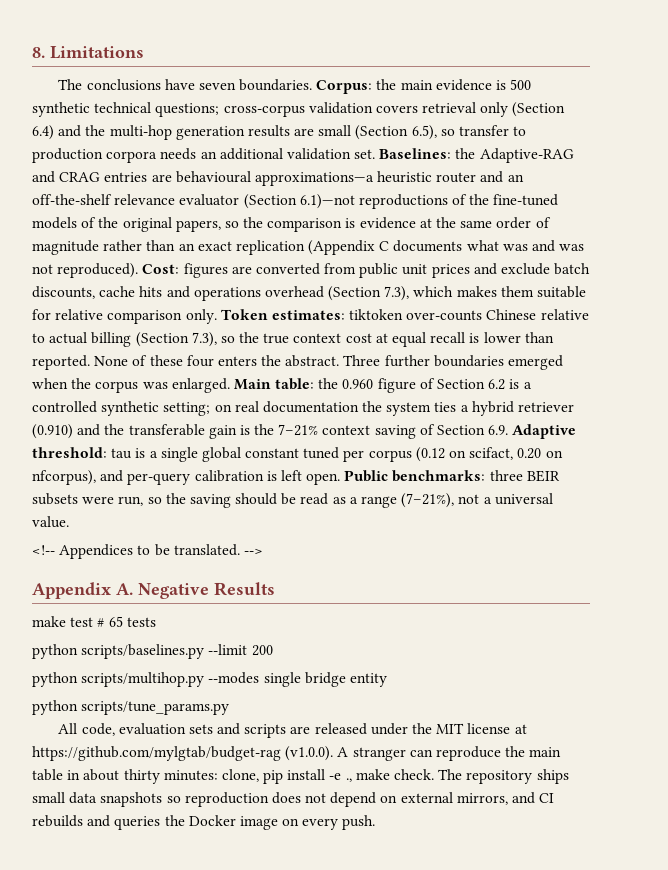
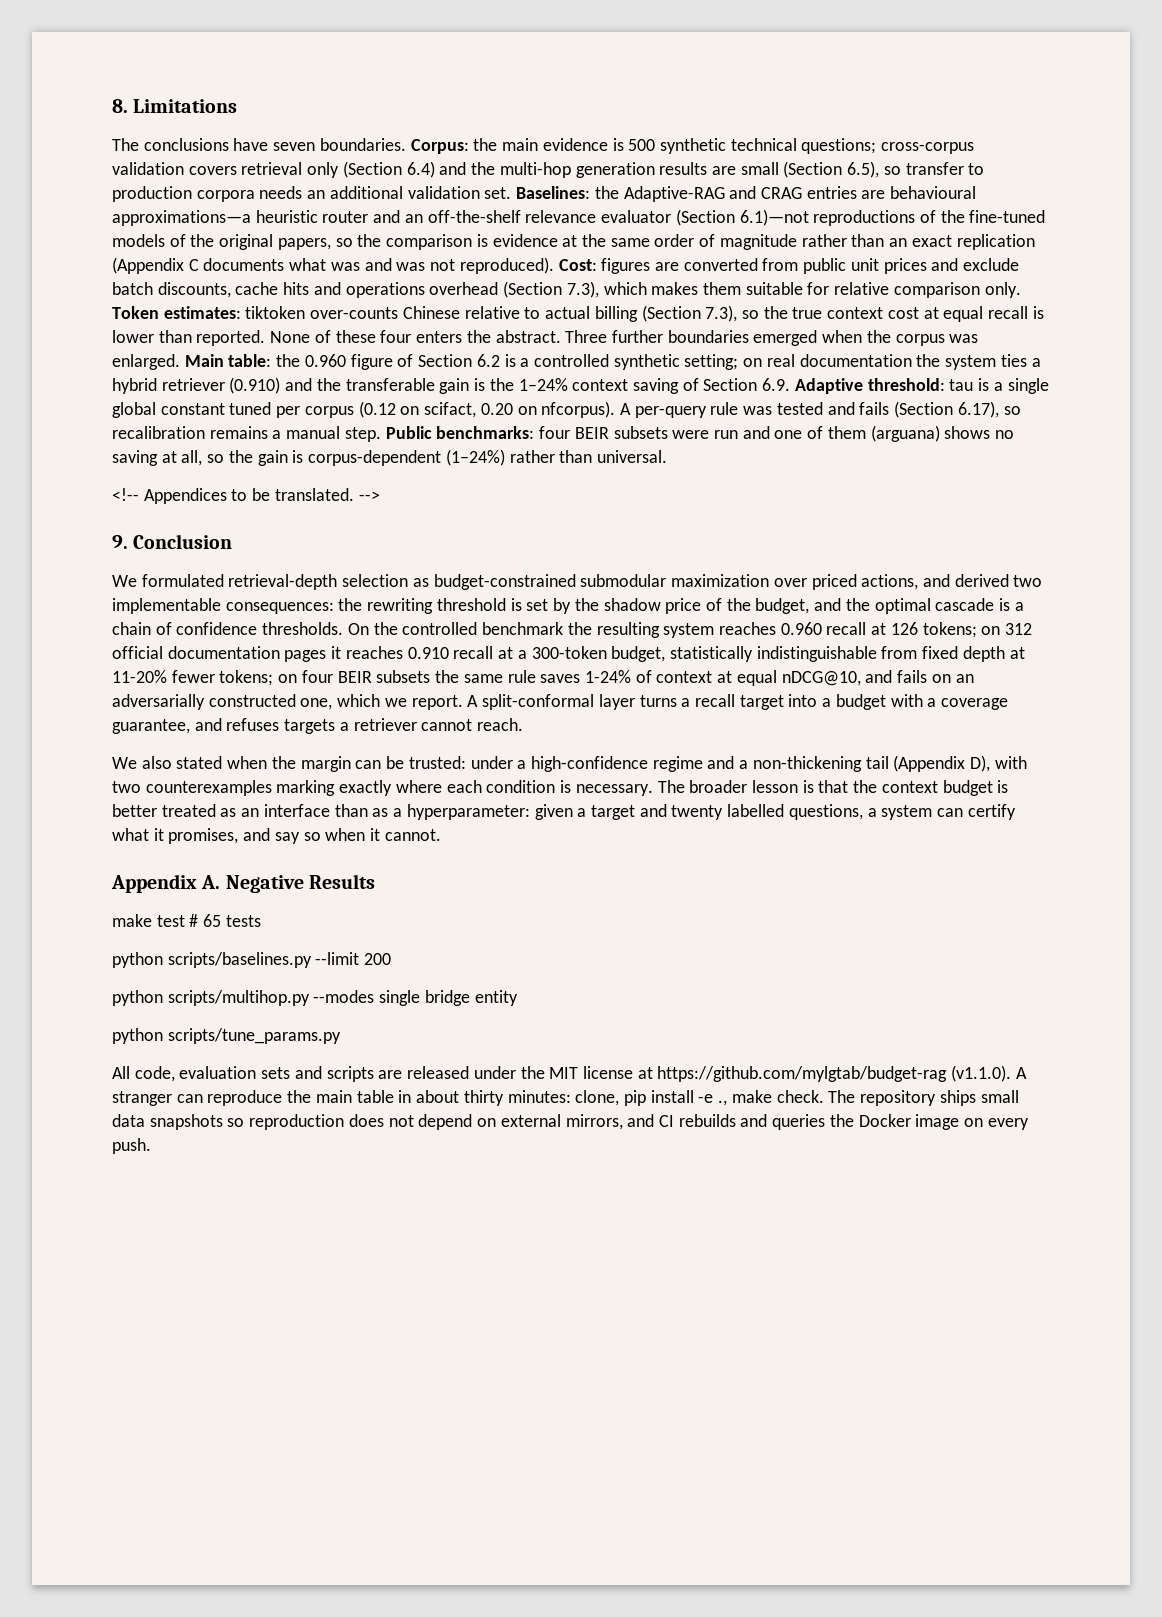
- Main table: the 0.960 figure of Section 6.2 is a controlled synthetic setting; on real documentation the system ties a hybrid retriever (0.910) and the transferable gain is the 7–21% context saving of Section 6.9. Adaptive threshold: tau is a single global constant tuned per corpus (0.12 on scifact, 0.20 on nfcorpus), and per-query calibration is left open.
+ Main table: the 0.960 figure of Section 6.2 is a controlled synthetic setting; on real documentation the system ties a hybrid retriever (0.910) and the transferable gain is the 1–24% context saving of Section 6.9. Adaptive threshold: tau is a single global constant tuned per corpus (0.12 on scifact, 0.20 on nfcorpus). A per-query rule was tested and fails (Section 6.17), so recalibration remains a manual step.
- Public benchmarks: three BEIR subsets were run, so the saving should be read as a range (7–21%), not a universal value.
+ Public benchmarks: four BEIR subsets were run and one of them (arguana) shows no saving at all, so the gain is corpus-dependent (1–24%) rather than universal.
+ 9. Conclusion
+ We formulated retrieval-depth selection as budget-constrained submodular maximization over priced actions, and derived two implementable consequences: the rewriting threshold is set by the shadow price of the budget, and the optimal cascade is a chain of confidence thresholds. On the controlled benchmark the resulting system reaches 0.960 recall at 126 tokens; on 312 official documentation pages it reaches 0.910 recall at a 300-token budget, statistically indistinguishable from fixed depth at 11-20% fewer tokens; on four BEIR subsets the same rule saves 1-24% of context at equal nDCG@10, and fails on an adversarially constructed one, which we report. A split-conformal layer turns a recall target into a budget with a coverage guarantee, and refuses targets a retriever cannot reach.
+ We also stated when the margin can be trusted: under a high-confidence regime and a non-thickening tail (Appendix D), with two counterexamples marking exactly where each condition is necessary. The broader lesson is that the context budget is better treated as an interface than as a hyperparameter: given a target and twenty labelled questions, a system can certify what it promises, and say so when it cannot.
- All code, evaluation sets and scripts are released under the MIT license at https://github.com/mylgtab/budget-rag (v1.0.0). A stranger can reproduce the main table in about thirty minutes: clone, pip install -e ., make check.
+ All code, evaluation sets and scripts are released under the MIT license at https://github.com/mylgtab/budget-rag (v1.1.0). A stranger can reproduce the main table in about thirty minutes: clone, pip install -e ., make check.

